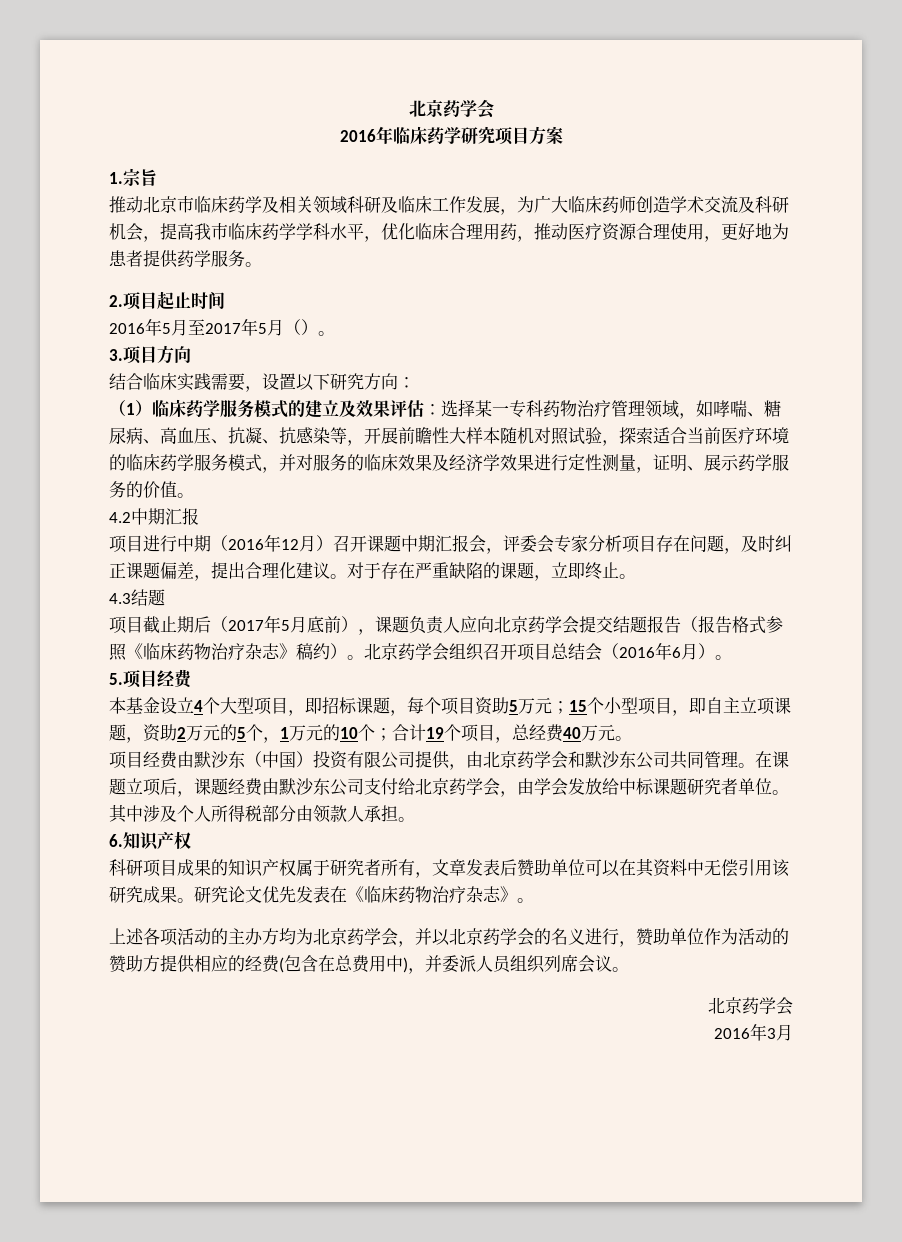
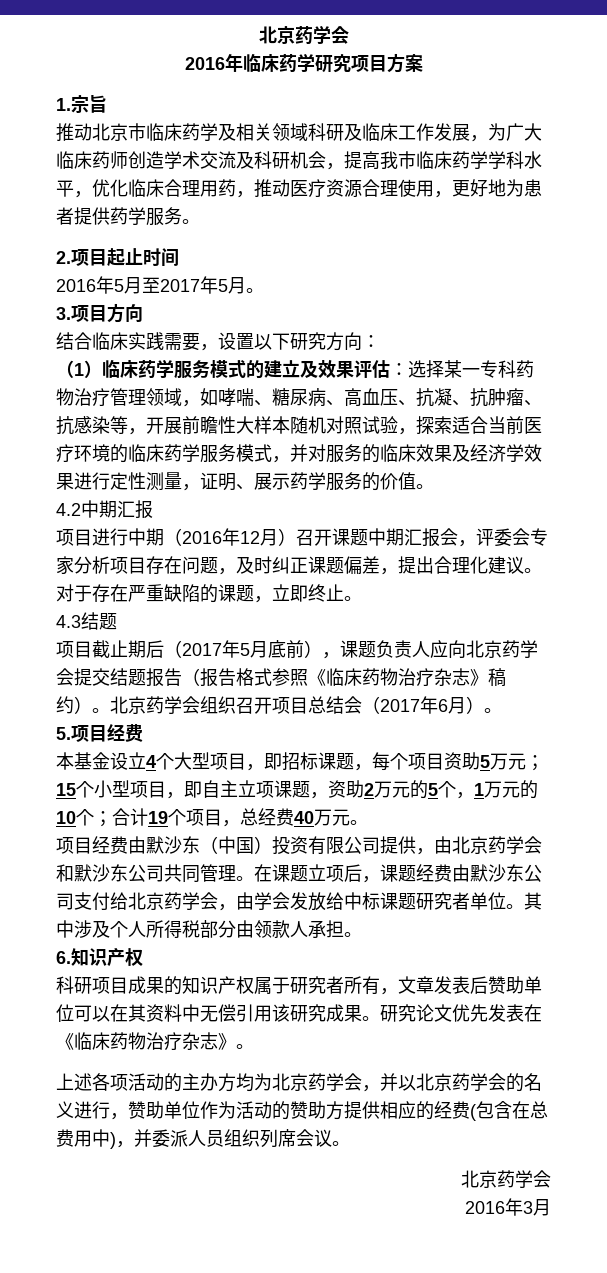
- 2016年5月至2017年5月（）。
+ 2016年5月至2017年5月。
- 选择某一专科药物治疗管理领域，如哮喘、糖尿病、高血压、抗凝、抗感染等，开展前瞻性大样本随机对照试验，探索适合当前医疗环境的临床药学服务模式，并对服务的临床效果及经济学效果进行定性测量，证明、展示药学服务的价值。
+ 选择某一专科药物治疗管理领域，如哮喘、糖尿病、高血压、抗凝、抗肿瘤、抗感染等，开展前瞻性大样本随机对照试验，探索适合当前医疗环境的临床药学服务模式，并对服务的临床效果及经济学效果进行定性测量，证明、展示药学服务的价值。
- 北京药学会组织召开项目总结会（2016年6月）。
+ 北京药学会组织召开项目总结会（2017年6月）。

